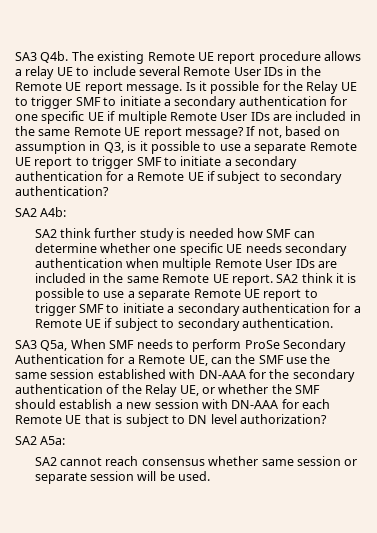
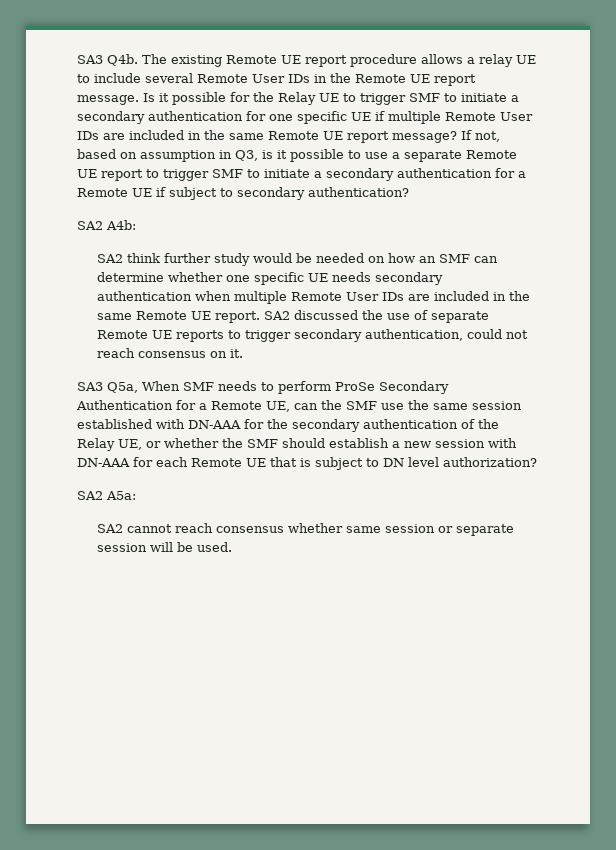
- SA2 think further study is needed how SMF can determine whether one specific UE needs secondary authentication when multiple Remote User IDs are included in the same Remote UE report.
+ SA2 think further study would be needed on how an SMF can determine whether one specific UE needs secondary authentication when multiple Remote User IDs are included in the same Remote UE report.
- SA2 think it is possible to use a separate Remote UE report to trigger SMF to initiate a secondary authentication for a Remote UE if subject to secondary authentication.
+ SA2 discussed the use of separate Remote UE reports to trigger secondary authentication, could not reach consensus on it.

